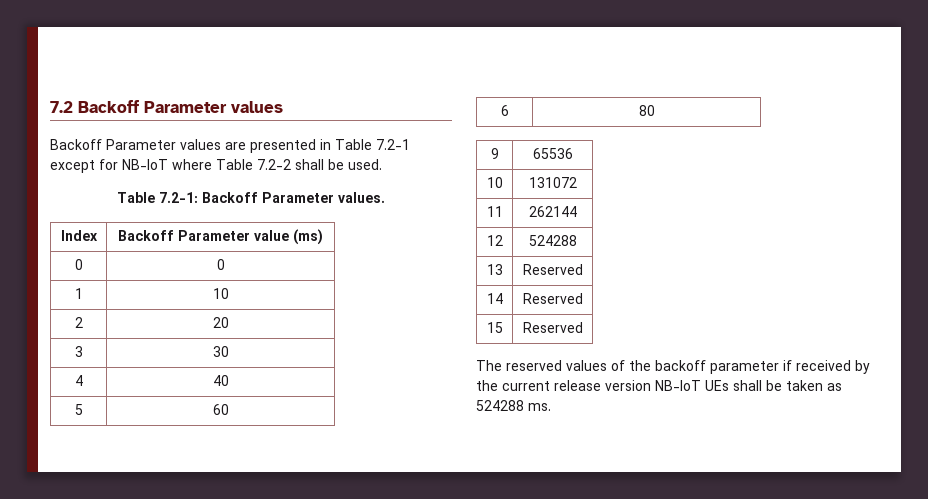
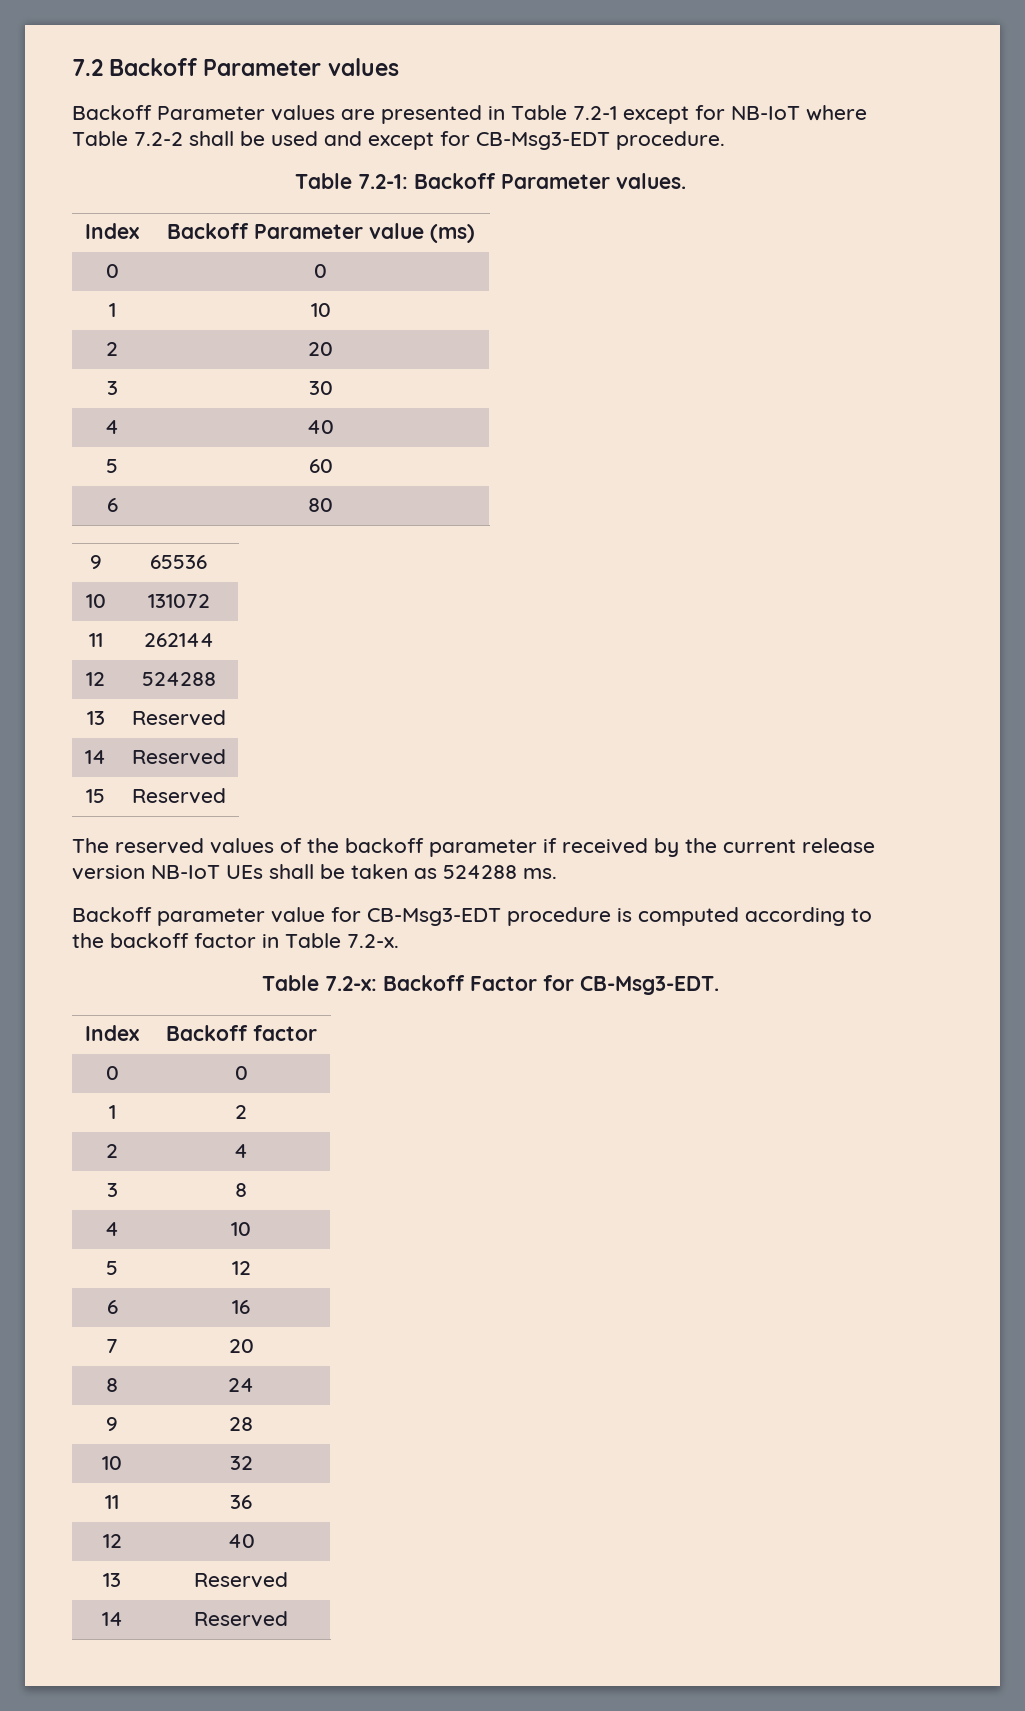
- Backoff Parameter values are presented in Table 7.2-1 except for NB-IoT where Table 7.2-2 shall be used.
+ Backoff Parameter values are presented in Table 7.2-1 except for NB-IoT where Table 7.2-2 shall be used and except for CB-Msg3-EDT procedure.
+ Backoff parameter value for CB-Msg3-EDT procedure is computed according to the backoff factor in Table 7.2-x.
+ Table 7.2-x: Backoff Factor for CB-Msg3-EDT.
+ Index | Backoff factor
+ 0 | 0
+ 1 | 2
+ 2 | 4
+ 3 | 8
+ 4 | 10
+ 5 | 12
+ 6 | 16
+ 7 | 20
+ 8 | 24
+ 9 | 28
+ 10 | 32
+ 11 | 36
+ 12 | 40
+ 13 | Reserved
+ 14 | Reserved

